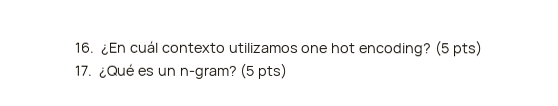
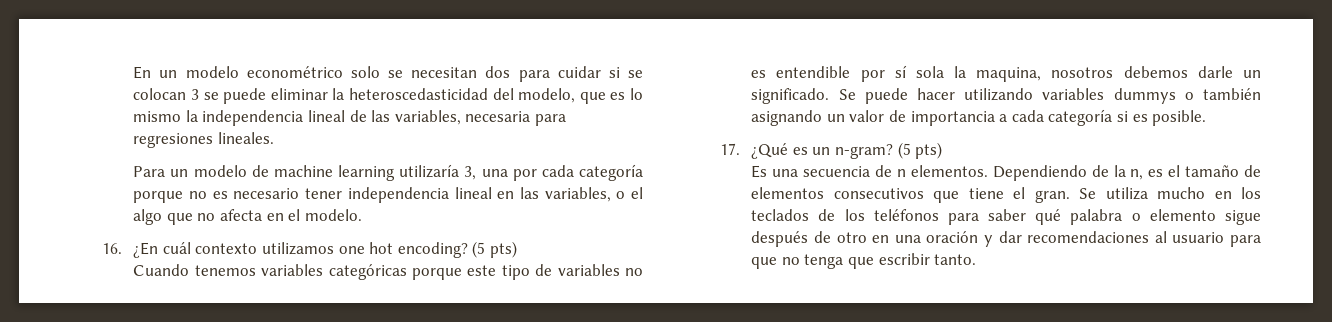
+ En un modelo econométrico solo se necesitan dos para cuidar si se colocan 3 se puede eliminar la heteroscedasticidad del modelo, que es lo mismo la independencia lineal de las variables, necesaria para regresiones lineales.
+ Para un modelo de machine learning utilizaría 3, una por cada categoría porque no es necesario tener independencia lineal en las variables, o el algo que no afecta en el modelo.
+ Cuando tenemos variables categóricas porque este tipo de variables no es entendible por sí sola la maquina, nosotros debemos darle un significado. Se puede hacer utilizando variables dummys o también asignando un valor de importancia a cada categoría si es posible.
+ Es una secuencia de n elementos. Dependiendo de la n, es el tamaño de elementos consecutivos que tiene el gran. Se utiliza mucho en los teclados de los teléfonos para saber qué palabra o elemento sigue después de otro en una oración y dar recomendaciones al usuario para que no tenga que escribir tanto.

